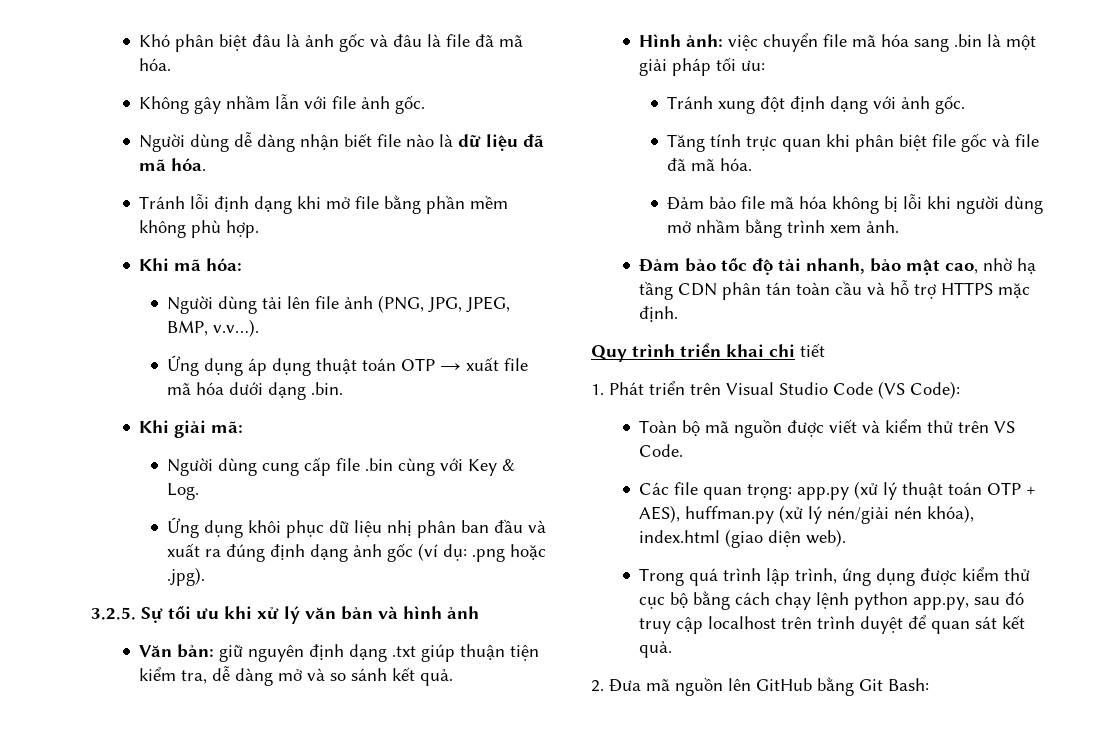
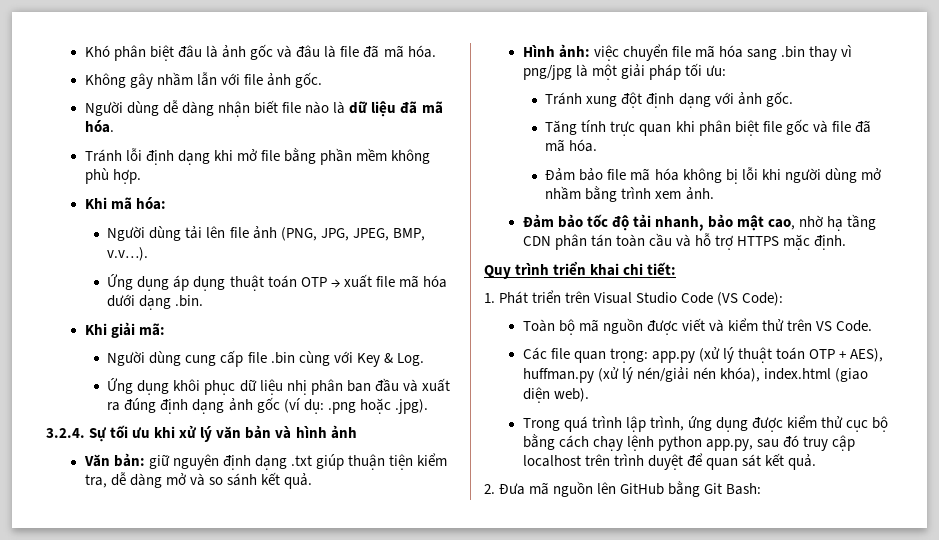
- 3.2.5. Sự tối ưu khi xử lý văn bản và hình ảnh
+ 3.2.4. Sự tối ưu khi xử lý văn bản và hình ảnh
- Hình ảnh: việc chuyển file mã hóa sang .bin là một giải pháp tối ưu:
+ Hình ảnh: việc chuyển file mã hóa sang .bin thay vì png/jpg là một giải pháp tối ưu:
- Quy trình triển khai chi tiết
+ Quy trình triển khai chi tiết:

